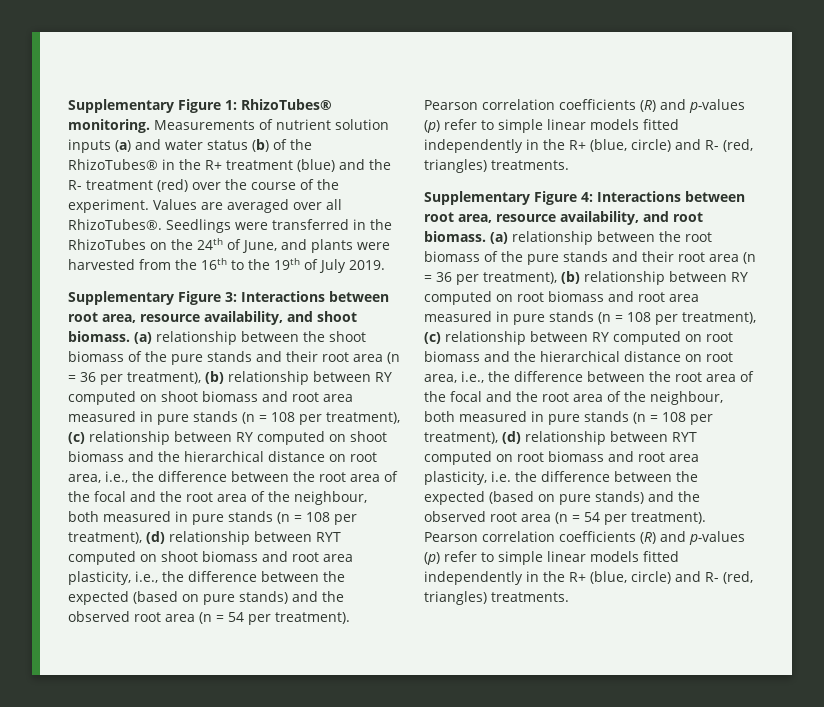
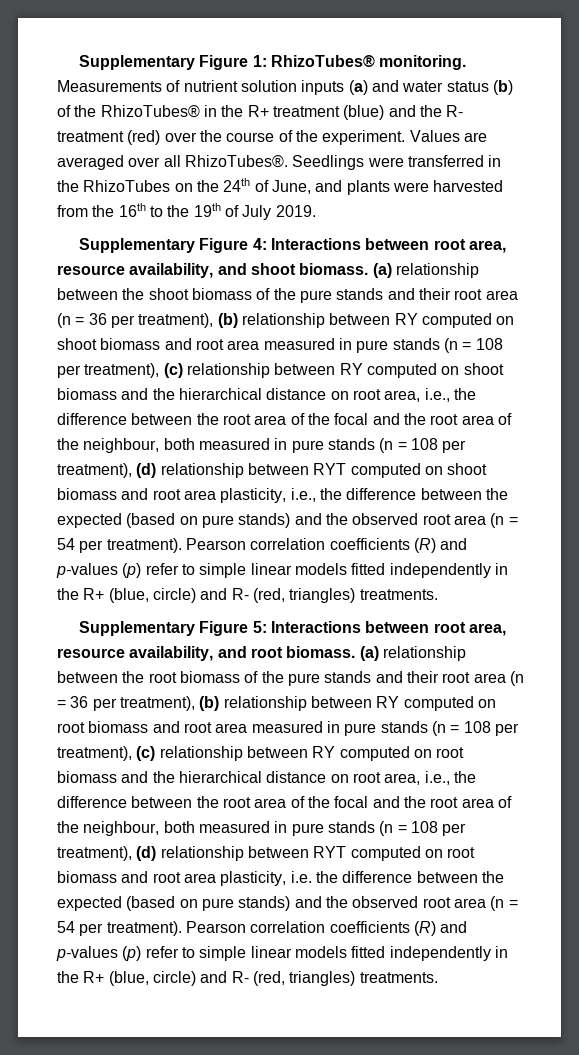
- Supplementary Figure 3: Interactions between root area, resource availability, and shoot biomass.
+ Supplementary Figure 4: Interactions between root area, resource availability, and shoot biomass.
- Supplementary Figure 4: Interactions between root area, resource availability, and root biomass.
+ Supplementary Figure 5: Interactions between root area, resource availability, and root biomass.

